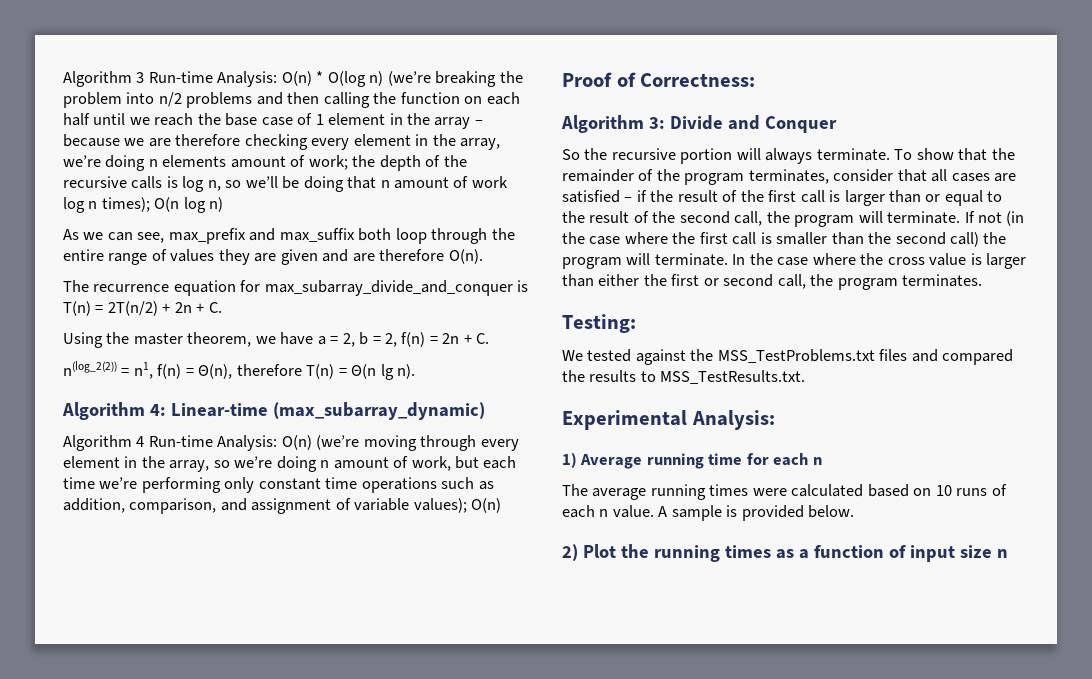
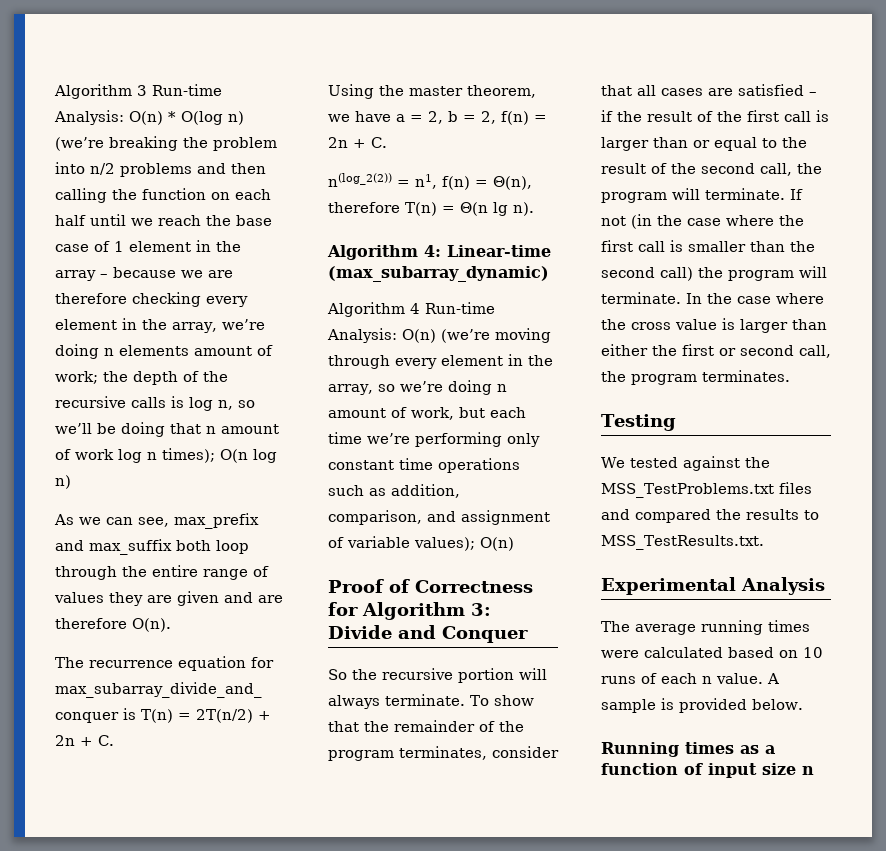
- Proof of Correctness:
- Algorithm 3: Divide and Conquer
+ Proof of Correctness for Algorithm 3: Divide and Conquer
- Testing:
+ Testing
- Experimental Analysis:
- 1) Average running time for each n
+ Experimental Analysis
- 2) Plot the running times as a function of input size n
+ Running times as a function of input size n

